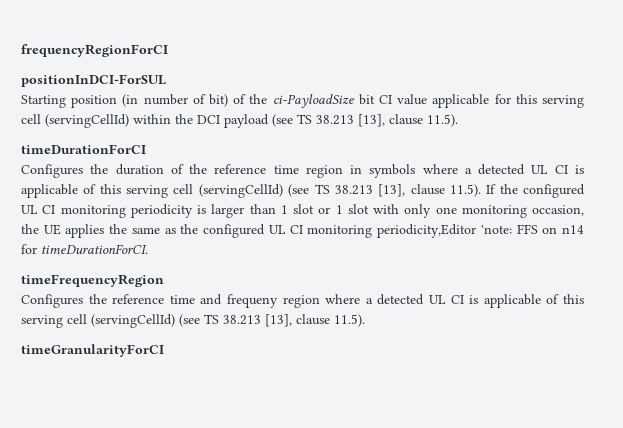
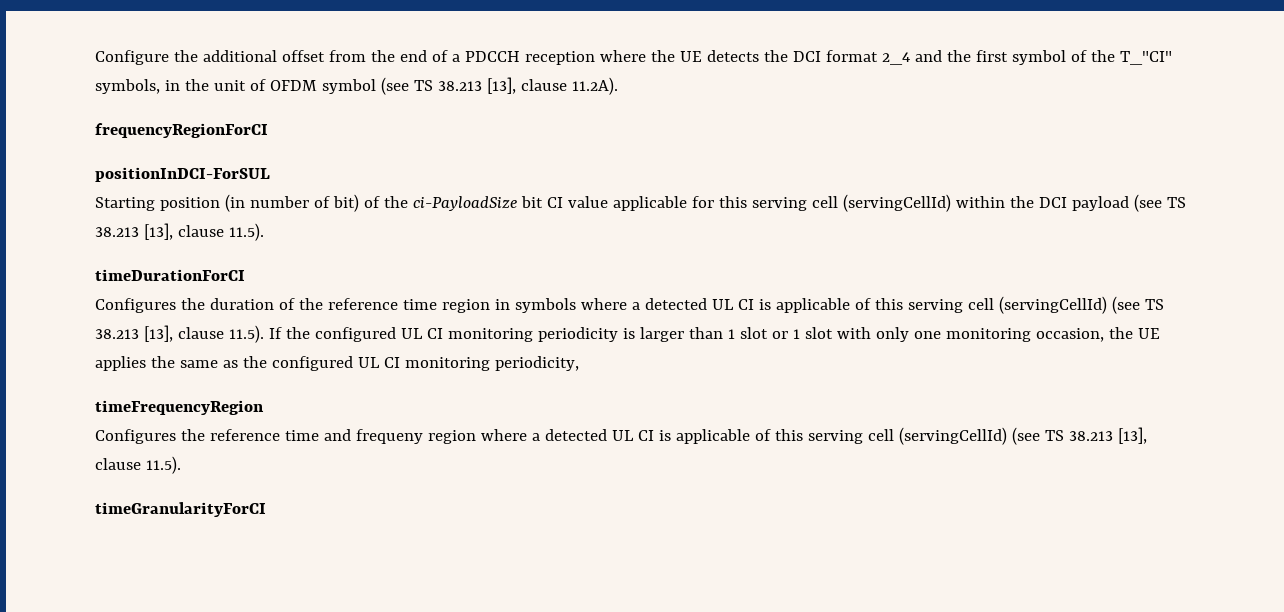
+ Configure the additional offset from the end of a PDCCH reception where the UE detects the DCI format 2_4 and the first symbol of the T_"CI" symbols, in the unit of OFDM symbol (see TS 38.213 [13], clause 11.2A).
- Configures the duration of the reference time region in symbols where a detected UL CI is applicable of this serving cell (servingCellId) (see TS 38.213 [13], clause 11.5). If the configured UL CI monitoring periodicity is larger than 1 slot or 1 slot with only one monitoring occasion, the UE applies the same as the configured UL CI monitoring periodicity,Editor 'note: FFS on n14 for timeDurationForCI.
+ Configures the duration of the reference time region in symbols where a detected UL CI is applicable of this serving cell (servingCellId) (see TS 38.213 [13], clause 11.5). If the configured UL CI monitoring periodicity is larger than 1 slot or 1 slot with only one monitoring occasion, the UE applies the same as the configured UL CI monitoring periodicity,

